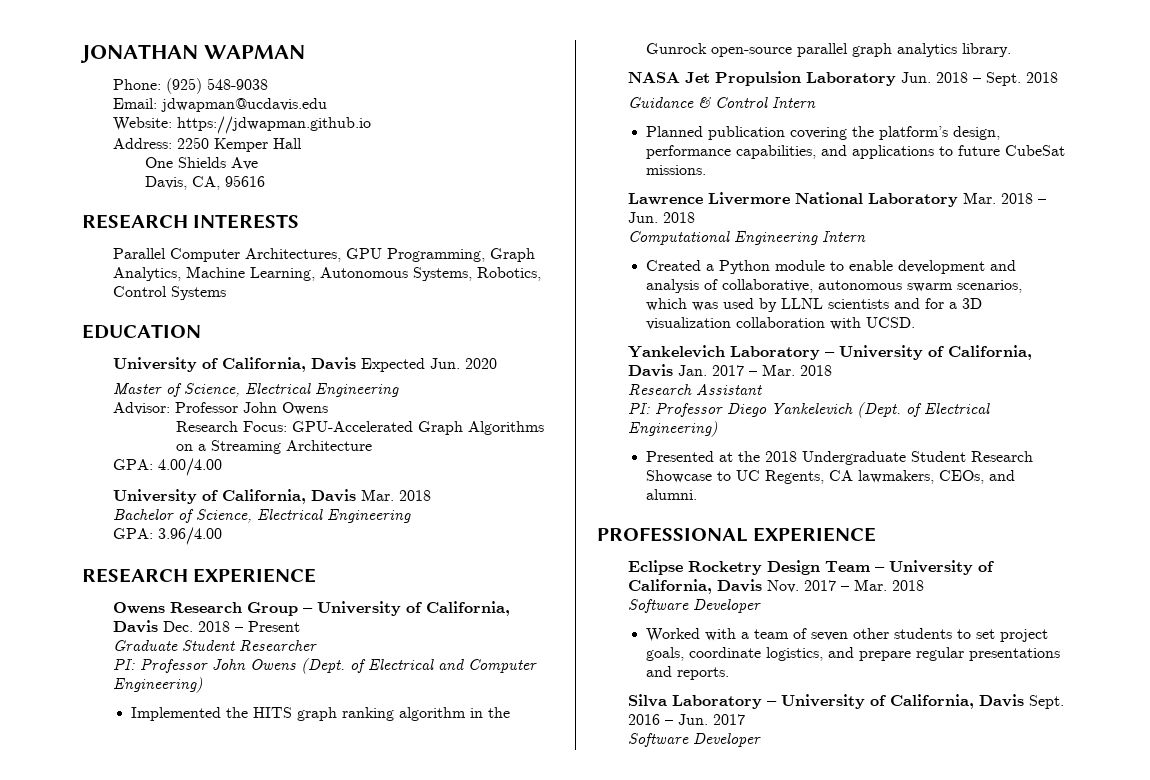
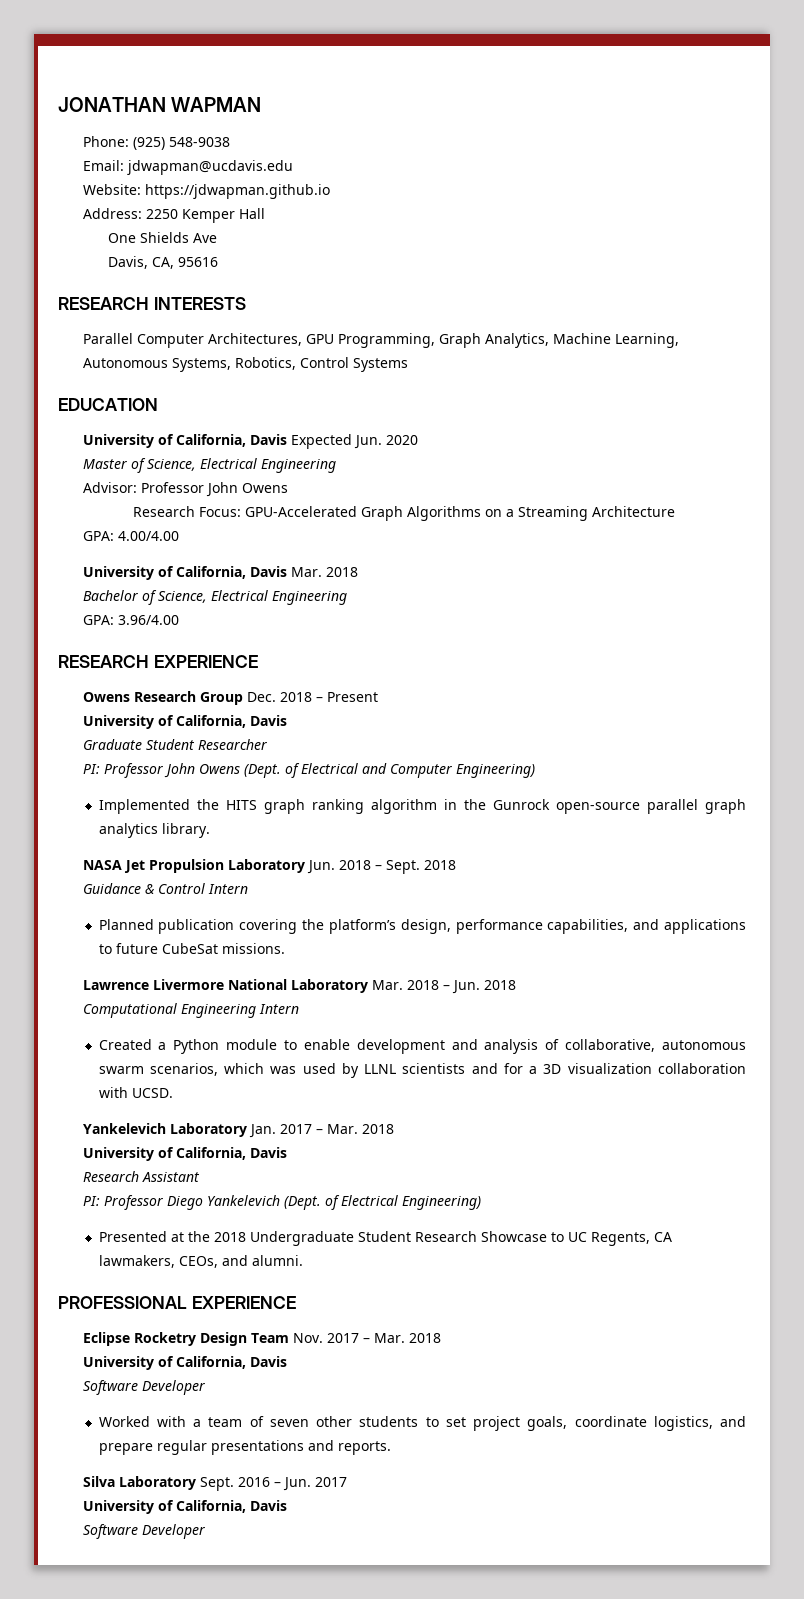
- Owens Research Group – University of California, Davis Dec. 2018 – Present
+ Owens Research Group Dec. 2018 – Present
+ University of California, Davis
- Yankelevich Laboratory – University of California, Davis Jan. 2017 – Mar. 2018
+ Yankelevich Laboratory Jan. 2017 – Mar. 2018
+ University of California, Davis
- Eclipse Rocketry Design Team – University of California, Davis Nov. 2017 – Mar. 2018
+ Eclipse Rocketry Design Team Nov. 2017 – Mar. 2018
+ University of California, Davis
- Silva Laboratory – University of California, Davis Sept.
+ Silva Laboratory Sept.
  2016 – Jun. 2017
+ University of California, Davis

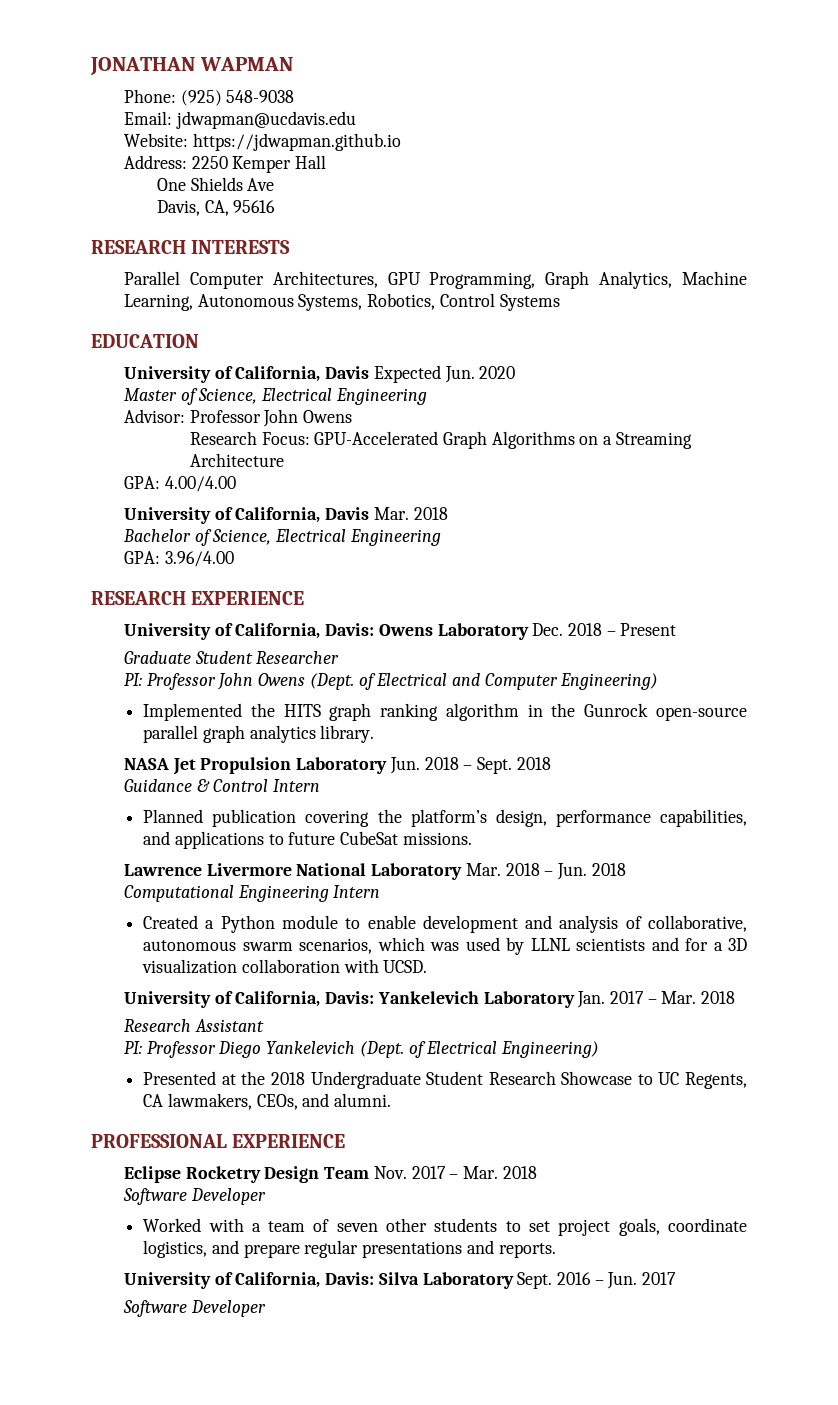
- Owens Research Group Dec. 2018 – Present
- University of California, Davis
+ University of California, Davis: Owens Laboratory Dec. 2018 – Present
- Yankelevich Laboratory Jan. 2017 – Mar. 2018
- University of California, Davis
+ University of California, Davis: Yankelevich Laboratory Jan. 2017 – Mar. 2018
  Eclipse Rocketry Design Team Nov. 2017 – Mar. 2018
- University of California, Davis
- Silva Laboratory Sept.
+ University of California, Davis: Silva Laboratory Sept.
  2016 – Jun. 2017
- University of California, Davis

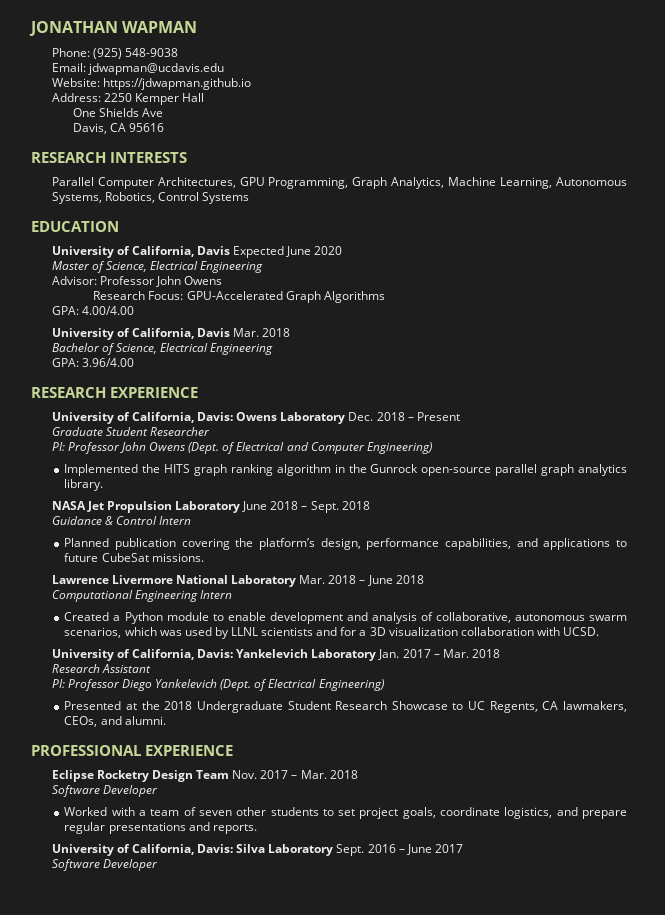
- Davis, CA, 95616
+ Davis, CA 95616
- University of California, Davis Expected Jun. 2020
+ University of California, Davis Expected June 2020
- Research Focus: GPU-Accelerated Graph Algorithms on a Streaming Architecture
+ Research Focus: GPU-Accelerated Graph Algorithms
- NASA Jet Propulsion Laboratory Jun. 2018 – Sept.
+ NASA Jet Propulsion Laboratory June 2018 – Sept.
- Lawrence Livermore National Laboratory Mar. 2018 – Jun. 2018
+ Lawrence Livermore National Laboratory Mar. 2018 – June 2018
- 2016 – Jun. 2017
+ 2016 – June 2017

